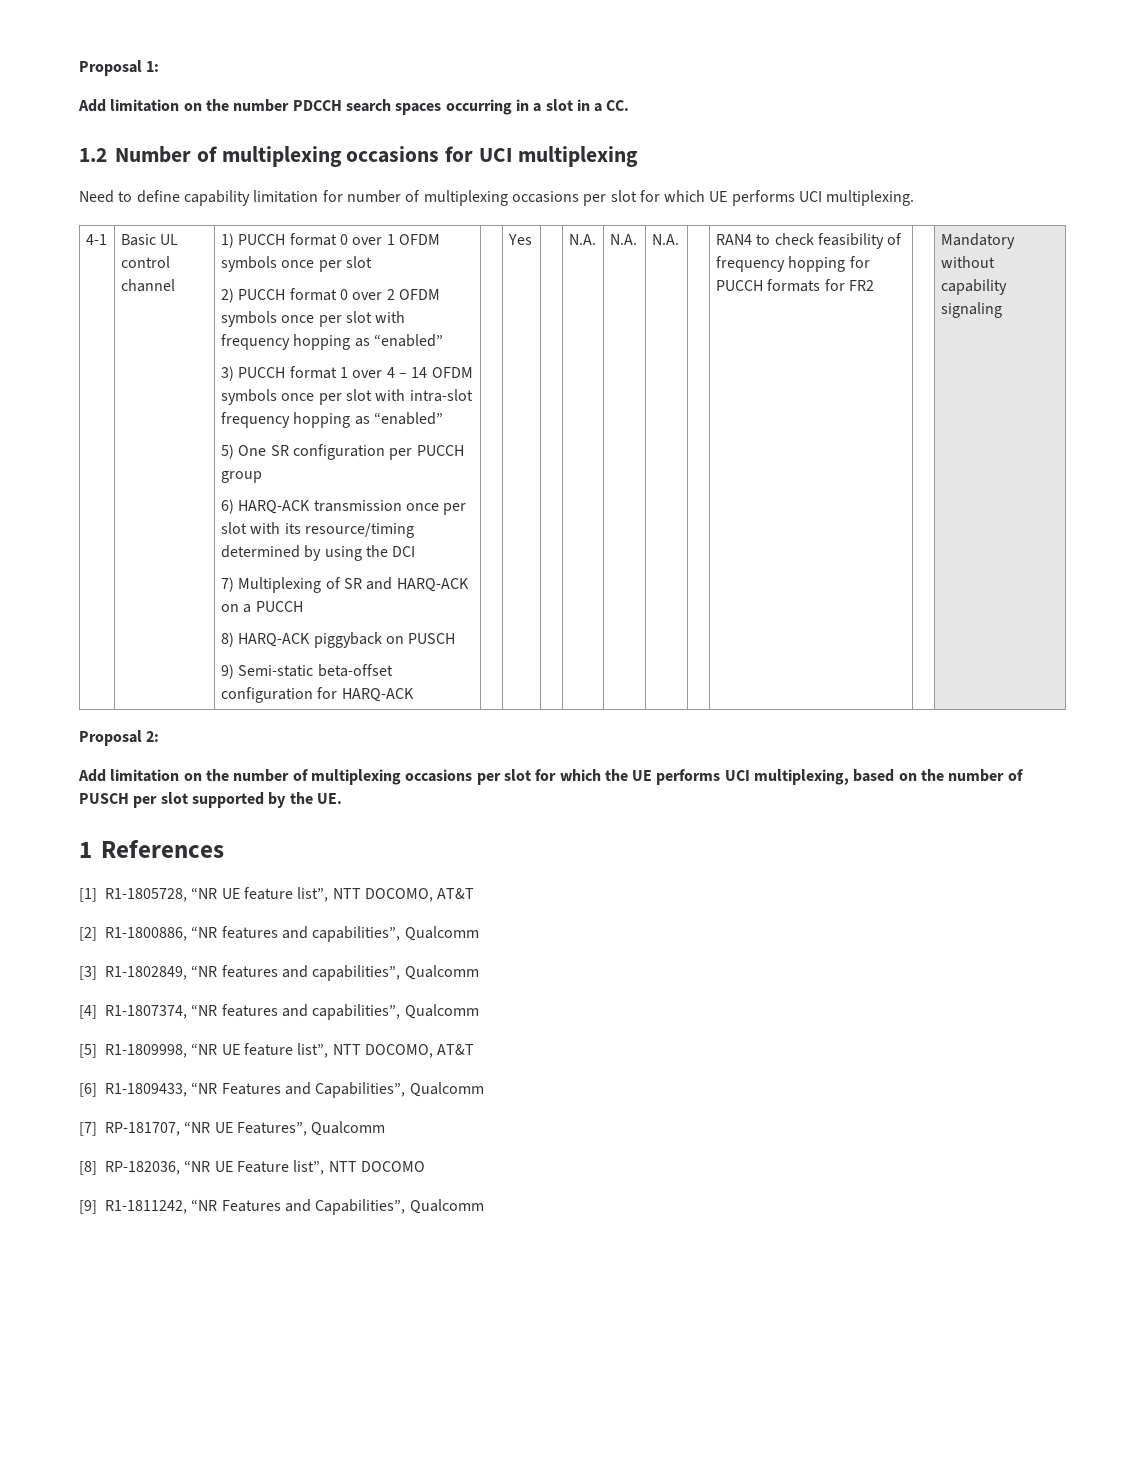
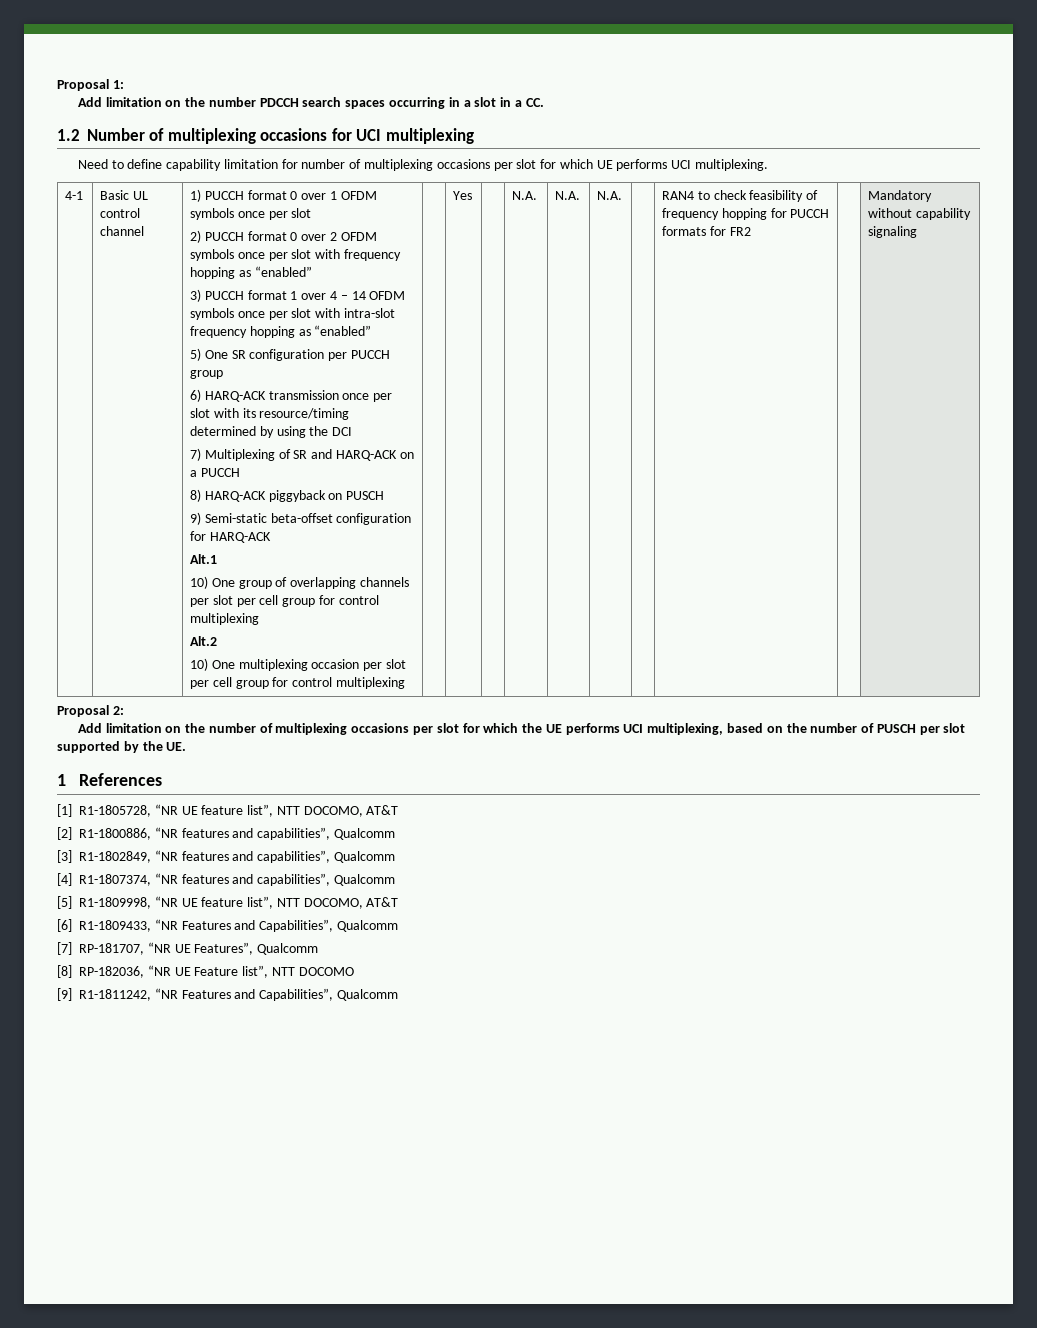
+ Alt.1
+ 10) One group of overlapping channels per slot per cell group for control multiplexing
+ Alt.2
+ 10) One multiplexing occasion per slot per cell group for control multiplexing

